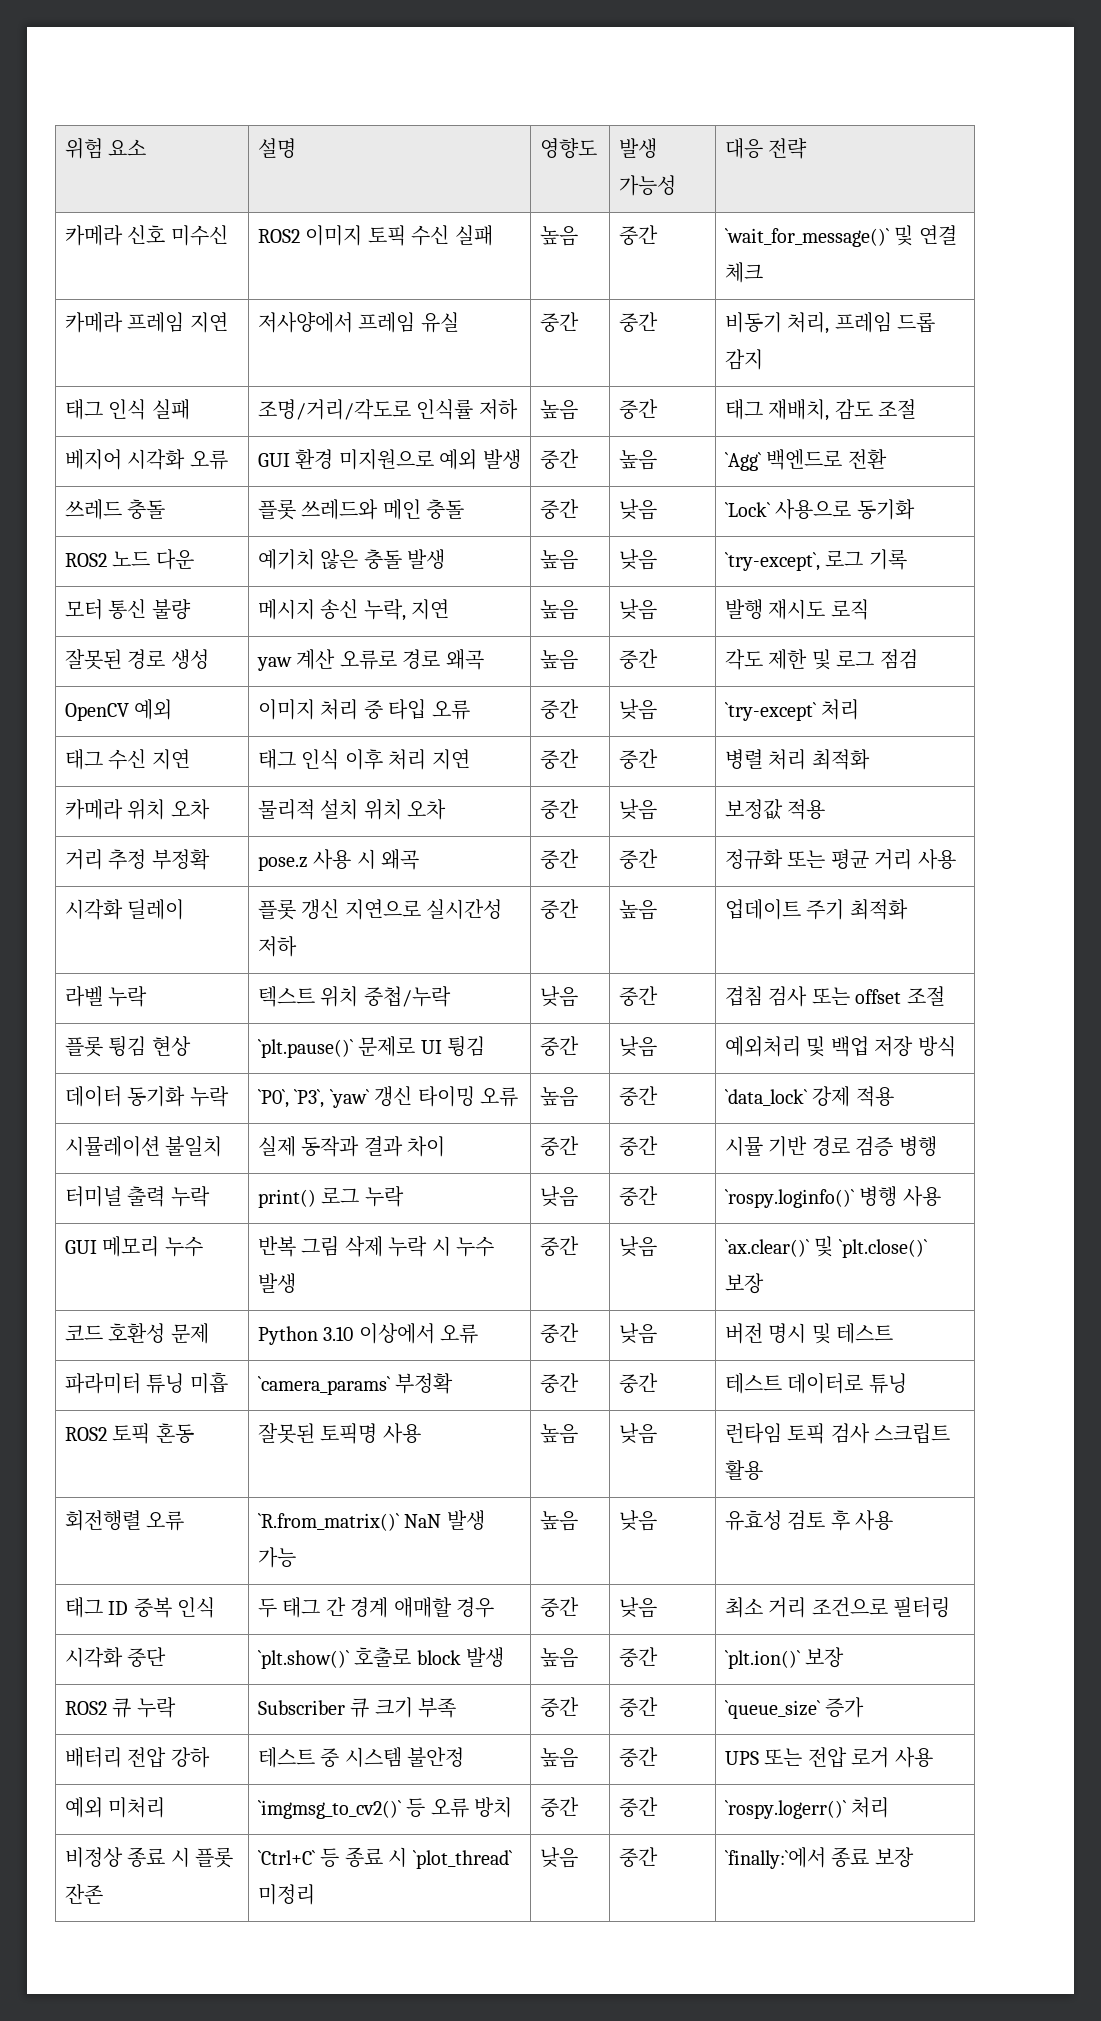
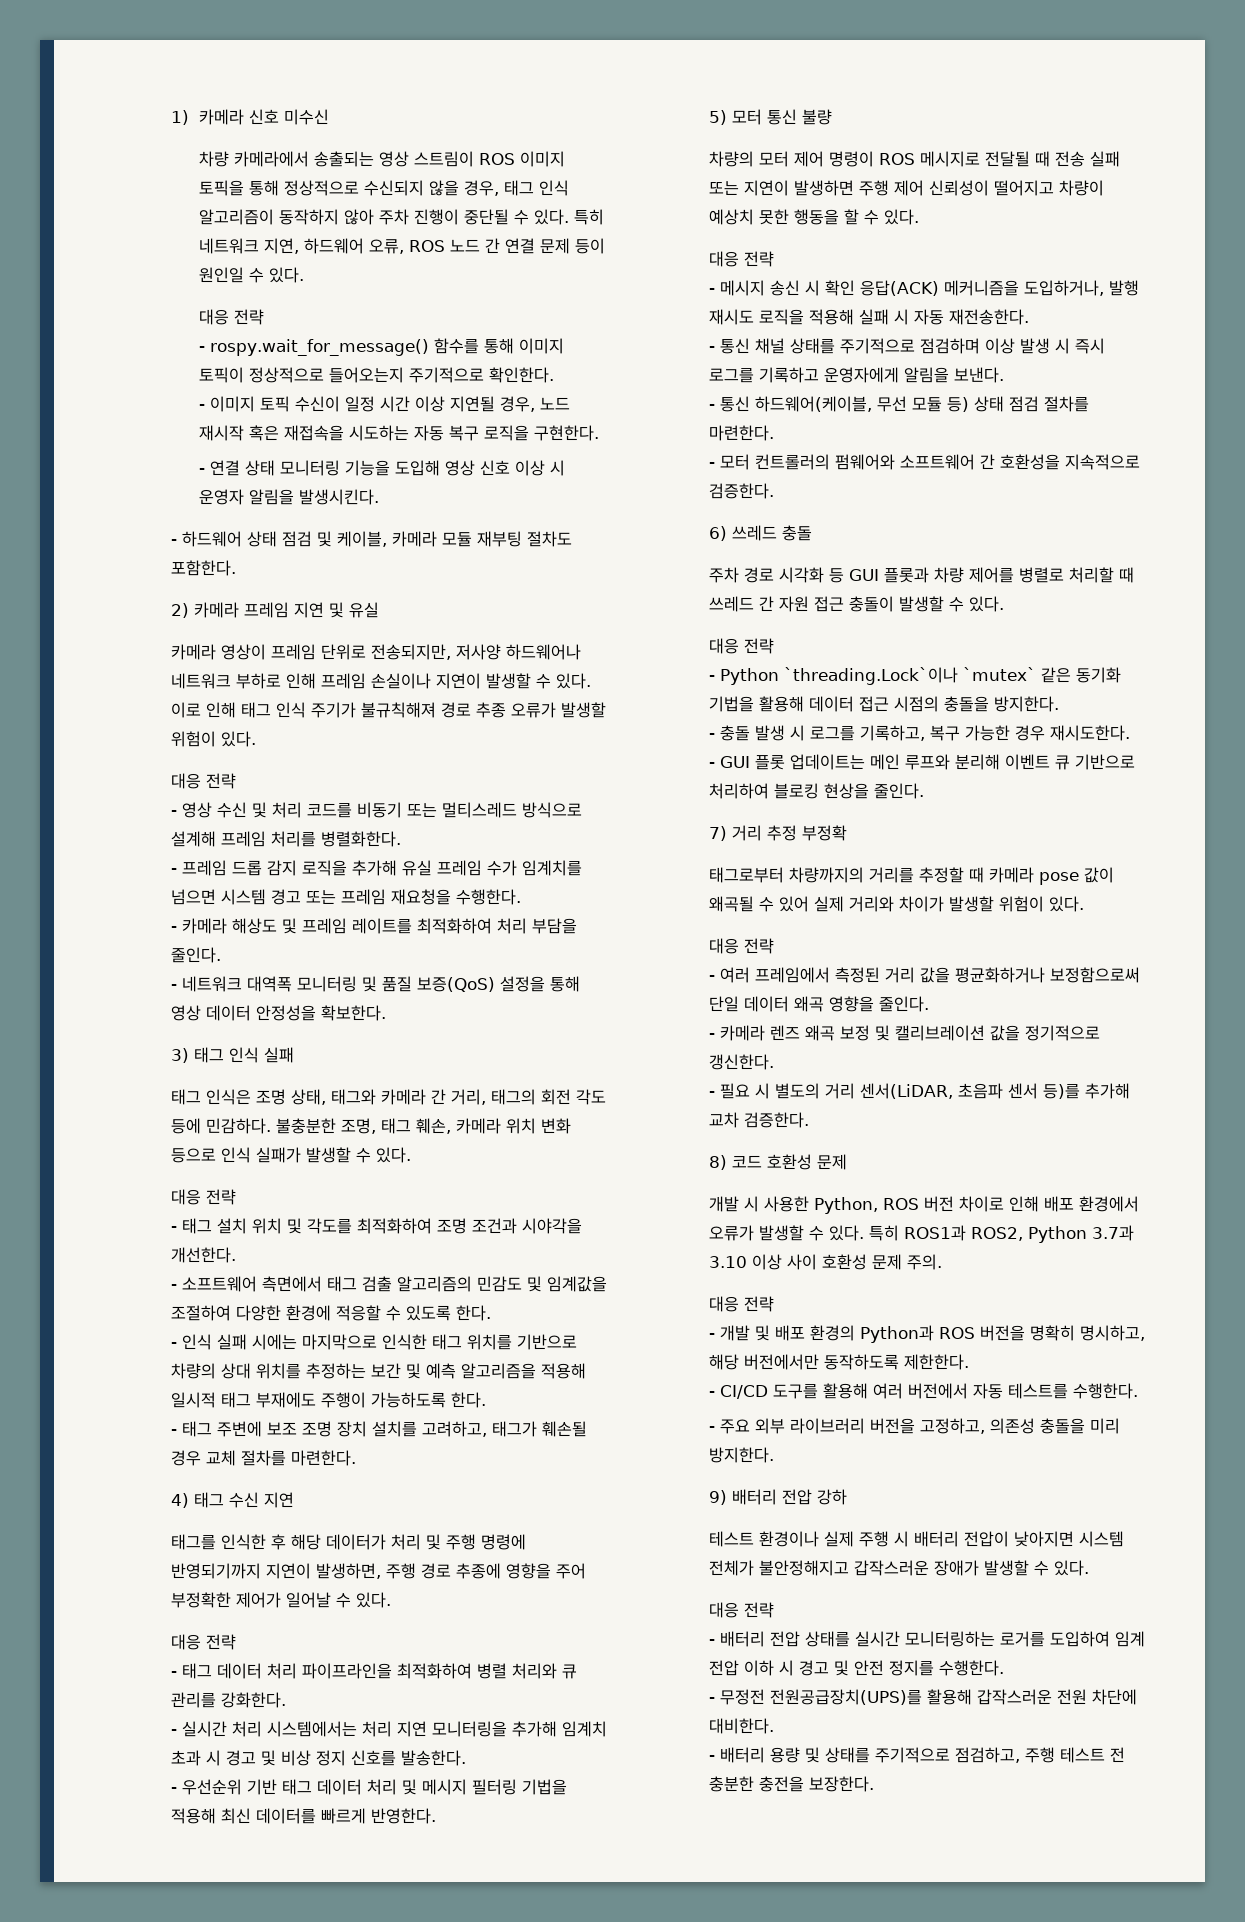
- 위험 요소 | 설명 | 영향도 | 발생 가능성 | 대응 전략
- 카메라 신호 미수신 | ROS2 이미지 토픽 수신 실패 | 높음 | 중간 | `wait_for_message()` 및 연결 체크
- 카메라 프레임 지연 | 저사양에서 프레임 유실 | 중간 | 중간 | 비동기 처리, 프레임 드롭 감지
- 태그 인식 실패 | 조명/거리/각도로 인식률 저하 | 높음 | 중간 | 태그 재배치, 감도 조절
- 베지어 시각화 오류 | GUI 환경 미지원으로 예외 발생 | 중간 | 높음 | `Agg` 백엔드로 전환
- 쓰레드 충돌 | 플롯 쓰레드와 메인 충돌 | 중간 | 낮음 | `Lock` 사용으로 동기화
- ROS2 노드 다운 | 예기치 않은 충돌 발생 | 높음 | 낮음 | `try-except`, 로그 기록
- 모터 통신 불량 | 메시지 송신 누락, 지연 | 높음 | 낮음 | 발행 재시도 로직
- 잘못된 경로 생성 | yaw 계산 오류로 경로 왜곡 | 높음 | 중간 | 각도 제한 및 로그 점검
- OpenCV 예외 | 이미지 처리 중 타입 오류 | 중간 | 낮음 | `try-except` 처리
- 태그 수신 지연 | 태그 인식 이후 처리 지연 | 중간 | 중간 | 병렬 처리 최적화
- 카메라 위치 오차 | 물리적 설치 위치 오차 | 중간 | 낮음 | 보정값 적용
- 거리 추정 부정확 | pose.z 사용 시 왜곡 | 중간 | 중간 | 정규화 또는 평균 거리 사용
- 시각화 딜레이 | 플롯 갱신 지연으로 실시간성 저하 | 중간 | 높음 | 업데이트 주기 최적화
- 라벨 누락 | 텍스트 위치 중첩/누락 | 낮음 | 중간 | 겹침 검사 또는 offset 조절
- 플롯 튕김 현상 | `plt.pause()` 문제로 UI 튕김 | 중간 | 낮음 | 예외처리 및 백업 저장 방식
- 데이터 동기화 누락 | `P0`, `P3`, `yaw` 갱신 타이밍 오류 | 높음 | 중간 | `data_lock` 강제 적용
- 시뮬레이션 불일치 | 실제 동작과 결과 차이 | 중간 | 중간 | 시뮬 기반 경로 검증 병행
- 터미널 출력 누락 | print() 로그 누락 | 낮음 | 중간 | `rospy.loginfo()` 병행 사용
- GUI 메모리 누수 | 반복 그림 삭제 누락 시 누수 발생 | 중간 | 낮음 | `ax.clear()` 및 `plt.close()` 보장
- 코드 호환성 문제 | Python 3.10 이상에서 오류 | 중간 | 낮음 | 버전 명시 및 테스트
- 파라미터 튜닝 미흡 | `camera_params` 부정확 | 중간 | 중간 | 테스트 데이터로 튜닝
- ROS2 토픽 혼동 | 잘못된 토픽명 사용 | 높음 | 낮음 | 런타임 토픽 검사 스크립트 활용
- 회전행렬 오류 | `R.from_matrix()` NaN 발생 가능 | 높음 | 낮음 | 유효성 검토 후 사용
- 태그 ID 중복 인식 | 두 태그 간 경계 애매할 경우 | 중간 | 낮음 | 최소 거리 조건으로 필터링
- 시각화 중단 | `plt.show()` 호출로 block 발생 | 높음 | 중간 | `plt.ion()` 보장
- ROS2 큐 누락 | Subscriber 큐 크기 부족 | 중간 | 중간 | `queue_size` 증가
- 배터리 전압 강하 | 테스트 중 시스템 불안정 | 높음 | 중간 | UPS 또는 전압 로거 사용
- 예외 미처리 | `imgmsg_to_cv2()` 등 오류 방치 | 중간 | 중간 | `rospy.logerr()` 처리
- 비정상 종료 시 플롯 잔존 | `Ctrl+C` 등 종료 시 `plot_thread` 미정리 | 낮음 | 중간 | `finally:`에서 종료 보장
+ 1) 카메라 신호 미수신
+ 차량 카메라에서 송출되는 영상 스트림이 ROS 이미지 토픽을 통해 정상적으로 수신되지 않을 경우, 태그 인식 알고리즘이 동작하지 않아 주차 진행이 중단될 수 있다. 특히 네트워크 지연, 하드웨어 오류, ROS 노드 간 연결 문제 등이 원인일 수 있다.
+ 대응 전략
+ - rospy.wait_for_message() 함수를 통해 이미지 토픽이 정상적으로 들어오는지 주기적으로 확인한다.
+ - 이미지 토픽 수신이 일정 시간 이상 지연될 경우, 노드 재시작 혹은 재접속을 시도하는 자동 복구 로직을 구현한다.
+ - 연결 상태 모니터링 기능을 도입해 영상 신호 이상 시 운영자 알림을 발생시킨다.
+ - 하드웨어 상태 점검 및 케이블, 카메라 모듈 재부팅 절차도 포함한다.
+ 2) 카메라 프레임 지연 및 유실
+ 카메라 영상이 프레임 단위로 전송되지만, 저사양 하드웨어나 네트워크 부하로 인해 프레임 손실이나 지연이 발생할 수 있다. 이로 인해 태그 인식 주기가 불규칙해져 경로 추종 오류가 발생할 위험이 있다.
+ 대응 전략
+ - 영상 수신 및 처리 코드를 비동기 또는 멀티스레드 방식으로 설계해 프레임 처리를 병렬화한다.
+ - 프레임 드롭 감지 로직을 추가해 유실 프레임 수가 임계치를 넘으면 시스템 경고 또는 프레임 재요청을 수행한다.
+ - 카메라 해상도 및 프레임 레이트를 최적화하여 처리 부담을 줄인다.
+ - 네트워크 대역폭 모니터링 및 품질 보증(QoS) 설정을 통해 영상 데이터 안정성을 확보한다.
+ 3) 태그 인식 실패
+ 태그 인식은 조명 상태, 태그와 카메라 간 거리, 태그의 회전 각도 등에 민감하다. 불충분한 조명, 태그 훼손, 카메라 위치 변화 등으로 인식 실패가 발생할 수 있다.
+ 대응 전략
+ - 태그 설치 위치 및 각도를 최적화하여 조명 조건과 시야각을 개선한다.
+ - 소프트웨어 측면에서 태그 검출 알고리즘의 민감도 및 임계값을 조절하여 다양한 환경에 적응할 수 있도록 한다.
+ - 인식 실패 시에는 마지막으로 인식한 태그 위치를 기반으로 차량의 상대 위치를 추정하는 보간 및 예측 알고리즘을 적용해 일시적 태그 부재에도 주행이 가능하도록 한다.
+ - 태그 주변에 보조 조명 장치 설치를 고려하고, 태그가 훼손될 경우 교체 절차를 마련한다.
+ 4) 태그 수신 지연
+ 태그를 인식한 후 해당 데이터가 처리 및 주행 명령에 반영되기까지 지연이 발생하면, 주행 경로 추종에 영향을 주어 부정확한 제어가 일어날 수 있다.
+ 대응 전략
+ - 태그 데이터 처리 파이프라인을 최적화하여 병렬 처리와 큐 관리를 강화한다.
+ - 실시간 처리 시스템에서는 처리 지연 모니터링을 추가해 임계치 초과 시 경고 및 비상 정지 신호를 발송한다.
+ - 우선순위 기반 태그 데이터 처리 및 메시지 필터링 기법을 적용해 최신 데이터를 빠르게 반영한다.
+ 5) 모터 통신 불량
+ 차량의 모터 제어 명령이 ROS 메시지로 전달될 때 전송 실패 또는 지연이 발생하면 주행 제어 신뢰성이 떨어지고 차량이 예상치 못한 행동을 할 수 있다.
+ 대응 전략
+ - 메시지 송신 시 확인 응답(ACK) 메커니즘을 도입하거나, 발행 재시도 로직을 적용해 실패 시 자동 재전송한다.
+ - 통신 채널 상태를 주기적으로 점검하며 이상 발생 시 즉시 로그를 기록하고 운영자에게 알림을 보낸다.
+ - 통신 하드웨어(케이블, 무선 모듈 등) 상태 점검 절차를 마련한다.
+ - 모터 컨트롤러의 펌웨어와 소프트웨어 간 호환성을 지속적으로 검증한다.
+ 6) 쓰레드 충돌
+ 주차 경로 시각화 등 GUI 플롯과 차량 제어를 병렬로 처리할 때 쓰레드 간 자원 접근 충돌이 발생할 수 있다.
+ 대응 전략
+ - Python `threading.Lock`이나 `mutex` 같은 동기화 기법을 활용해 데이터 접근 시점의 충돌을 방지한다.
+ - 충돌 발생 시 로그를 기록하고, 복구 가능한 경우 재시도한다.
+ - GUI 플롯 업데이트는 메인 루프와 분리해 이벤트 큐 기반으로 처리하여 블로킹 현상을 줄인다.
+ 7) 거리 추정 부정확
+ 태그로부터 차량까지의 거리를 추정할 때 카메라 pose 값이 왜곡될 수 있어 실제 거리와 차이가 발생할 위험이 있다.
+ 대응 전략
+ - 여러 프레임에서 측정된 거리 값을 평균화하거나 보정함으로써 단일 데이터 왜곡 영향을 줄인다.
+ - 카메라 렌즈 왜곡 보정 및 캘리브레이션 값을 정기적으로 갱신한다.
+ - 필요 시 별도의 거리 센서(LiDAR, 초음파 센서 등)를 추가해 교차 검증한다.
+ 8) 코드 호환성 문제
+ 개발 시 사용한 Python, ROS 버전 차이로 인해 배포 환경에서 오류가 발생할 수 있다. 특히 ROS1과 ROS2, Python 3.7과 3.10 이상 사이 호환성 문제 주의.
+ 대응 전략
+ - 개발 및 배포 환경의 Python과 ROS 버전을 명확히 명시하고, 해당 버전에서만 동작하도록 제한한다.
+ - CI/CD 도구를 활용해 여러 버전에서 자동 테스트를 수행한다.
+ - 주요 외부 라이브러리 버전을 고정하고, 의존성 충돌을 미리 방지한다.
+ 9) 배터리 전압 강하
+ 테스트 환경이나 실제 주행 시 배터리 전압이 낮아지면 시스템 전체가 불안정해지고 갑작스러운 장애가 발생할 수 있다.
+ 대응 전략
+ - 배터리 전압 상태를 실시간 모니터링하는 로거를 도입하여 임계 전압 이하 시 경고 및 안전 정지를 수행한다.
+ - 무정전 전원공급장치(UPS)를 활용해 갑작스러운 전원 차단에 대비한다.
+ - 배터리 용량 및 상태를 주기적으로 점검하고, 주행 테스트 전 충분한 충전을 보장한다.

